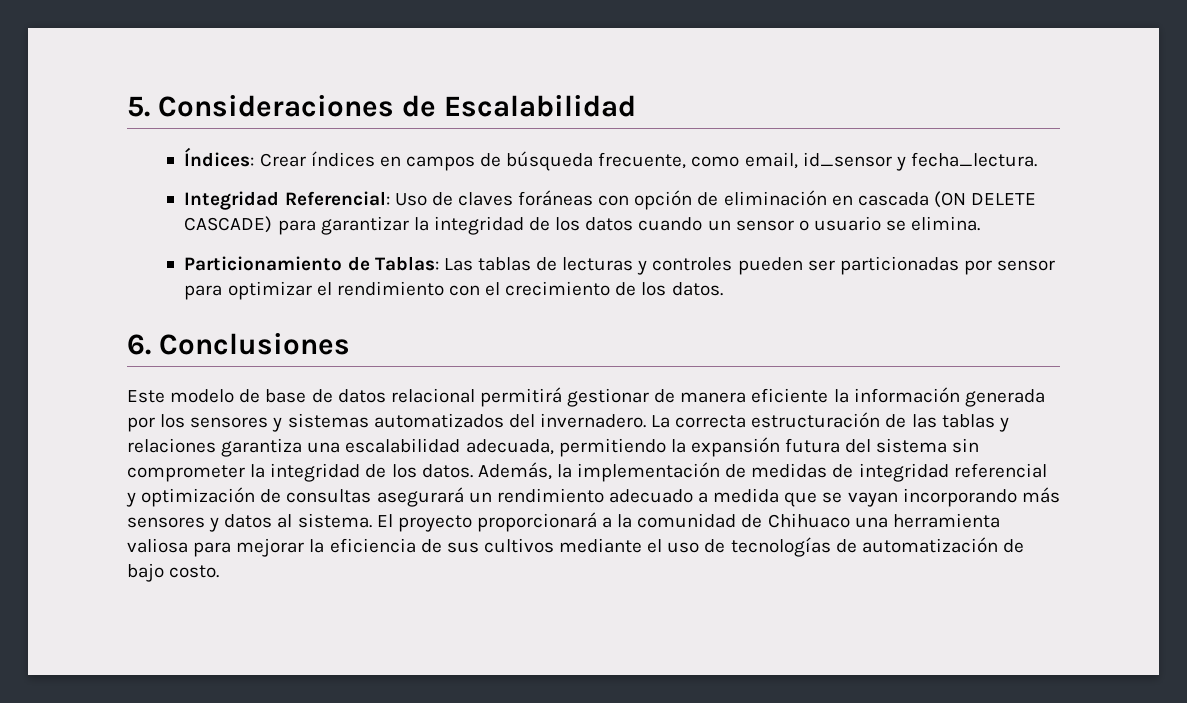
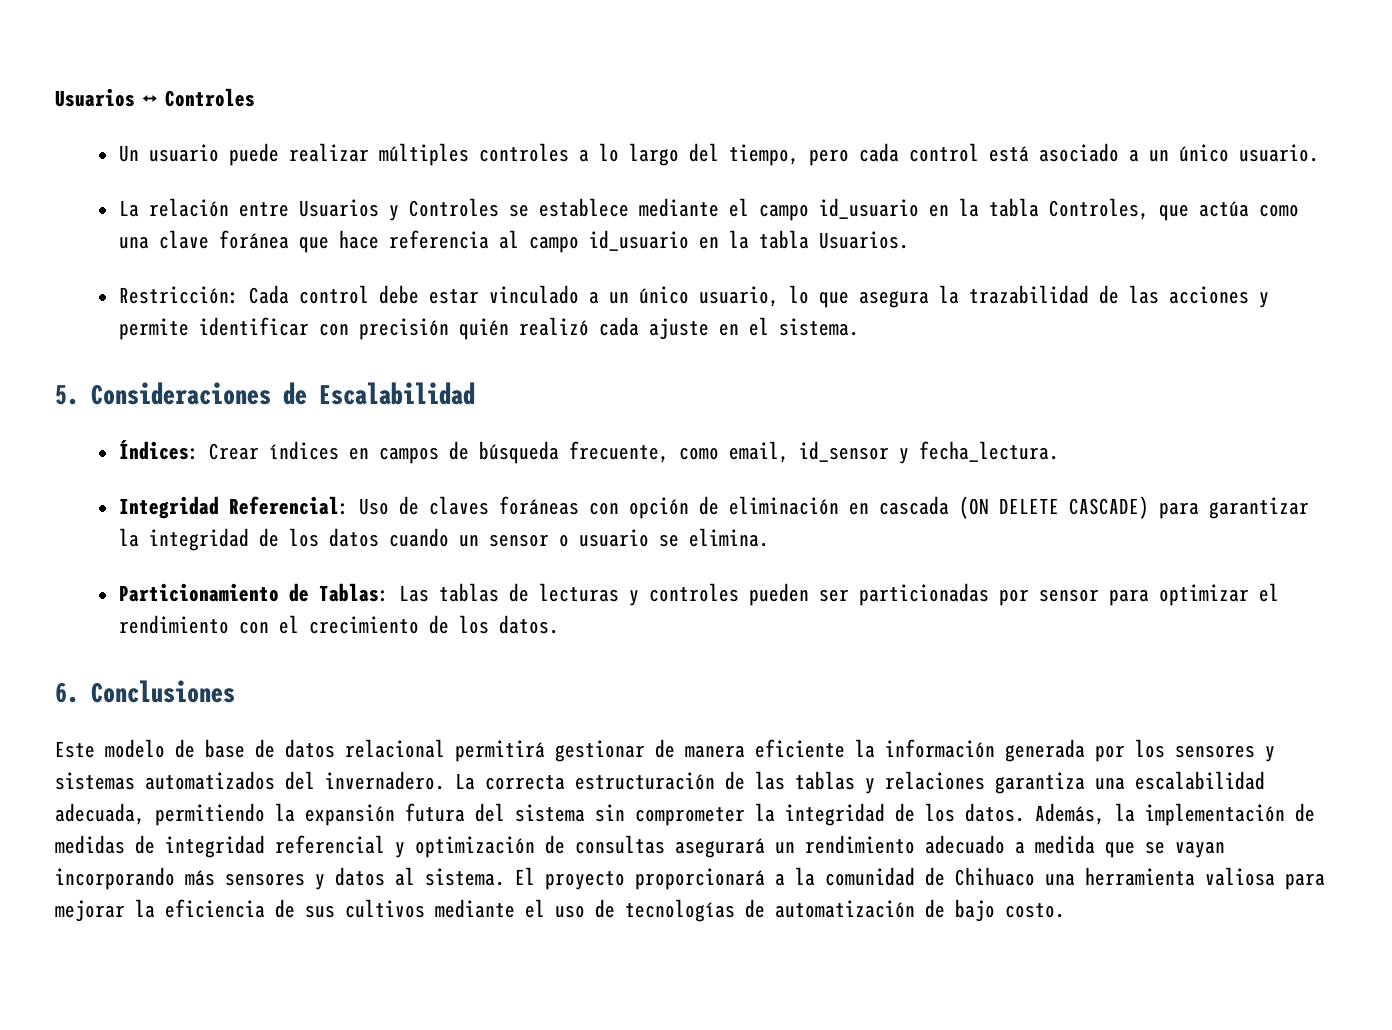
+ Usuarios ↔ Controles
+ Un usuario puede realizar múltiples controles a lo largo del tiempo, pero cada control está asociado a un único usuario.
+ La relación entre Usuarios y Controles se establece mediante el campo id_usuario en la tabla Controles, que actúa como una clave foránea que hace referencia al campo id_usuario en la tabla Usuarios.
+ Restricción: Cada control debe estar vinculado a un único usuario, lo que asegura la trazabilidad de las acciones y permite identificar con precisión quién realizó cada ajuste en el sistema.

